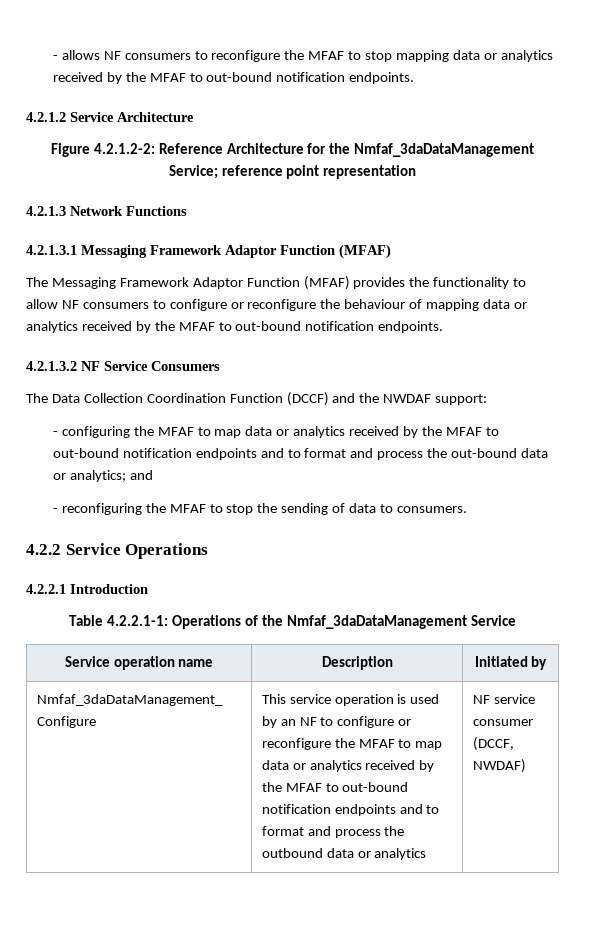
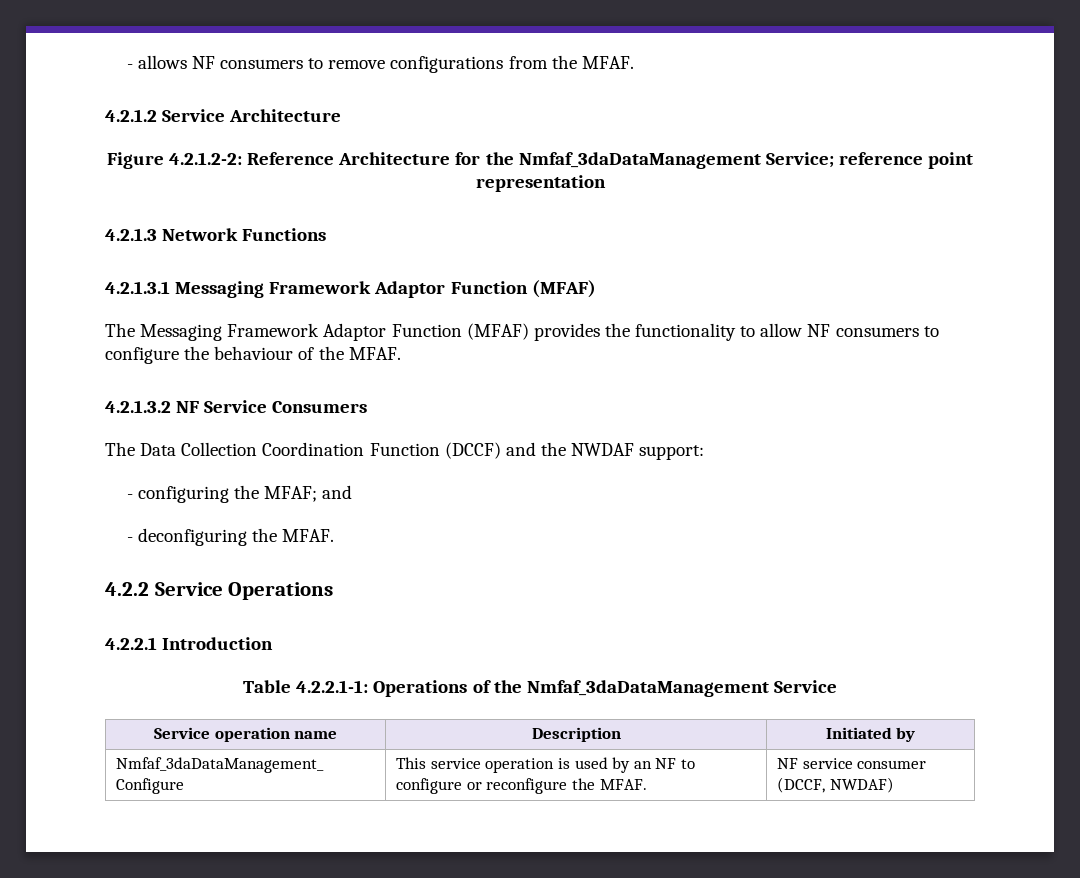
- - allows NF consumers to reconfigure the MFAF to stop mapping data or analytics received by the MFAF to out-bound notification endpoints.
+ - allows NF consumers to remove configurations from the MFAF.
- The Messaging Framework Adaptor Function (MFAF) provides the functionality to allow NF consumers to configure or reconfigure the behaviour of mapping data or analytics received by the MFAF to out-bound notification endpoints.
+ The Messaging Framework Adaptor Function (MFAF) provides the functionality to allow NF consumers to configure the behaviour of the MFAF.
- - configuring the MFAF to map data or analytics received by the MFAF to out-bound notification endpoints and to format and process the out-bound data or analytics; and
- - reconfiguring the MFAF to stop the sending of data to consumers.
+ - configuring the MFAF; and
+ - deconfiguring the MFAF.
- This service operation is used by an NF to configure or reconfigure the MFAF to map data or analytics received by the MFAF to out-bound notification endpoints and to format and process the outbound data or analytics
+ This service operation is used by an NF to configure or reconfigure the MFAF.

